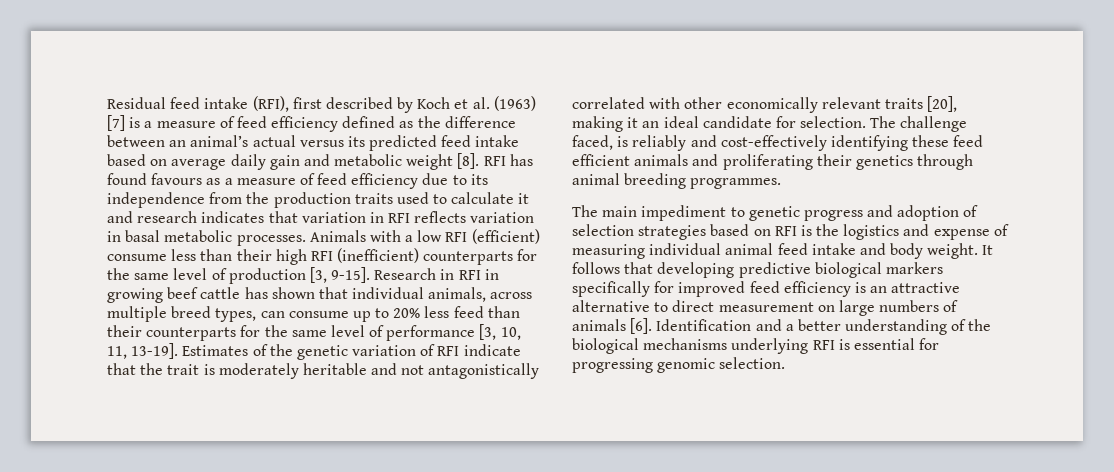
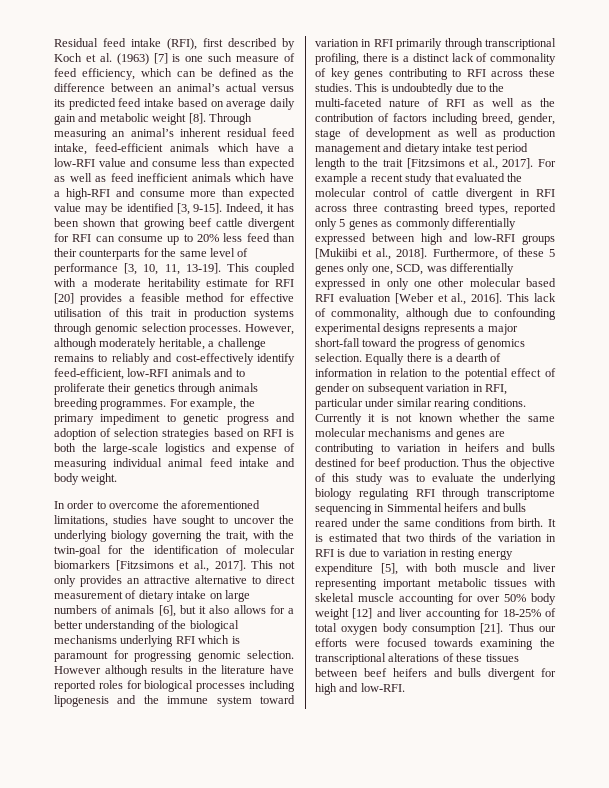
- Residual feed intake (RFI), first described by Koch et al. (1963) [7] is a measure of feed efficiency defined as the difference between an animal’s actual versus its predicted feed intake based on average daily gain and metabolic weight [8].
+ Residual feed intake (RFI), first described by Koch et al. (1963) [7] is one such measure of feed efficiency, which can be defined as the difference between an animal’s actual versus its predicted feed intake based on average daily gain and metabolic weight [8].
- RFI has found favours as a measure of feed efficiency due to its independence from the production traits used to calculate it and research indicates that variation in RFI reflects variation in basal metabolic processes. Animals with a low RFI (efficient) consume less than their high RFI (inefficient) counterparts for the same level of production [3, 9-15]. Research in RFI in growing beef cattle has shown that individual animals, across multiple breed types, can consume up to 20% less feed than their counterparts for the same level of performance [3, 10, 11, 13-19].
+ Through measuring an animal’s inherent residual feed intake, feed-efficient animals which have a low-RFI value and consume less than expected as well as feed inefficient animals which have a high-RFI and consume more than expected value may be identified [3, 9-15]. Indeed, it has been shown that growing beef cattle divergent for RFI can consume up to 20% less feed than their counterparts for the same level of performance [3, 10, 11, 13-19].
- Estimates of the genetic variation of RFI indicate that the trait is moderately heritable and not antagonistically correlated with other economically relevant traits [20], making it an ideal candidate for selection. The challenge faced, is reliably and cost-effectively identifying these feed efficient animals and proliferating their genetics through animal breeding programmes.
- The main impediment to genetic progress and adoption of selection strategies based on RFI is the logistics and expense of measuring individual animal feed intake and body weight. It follows that developing predictive biological markers specifically for improved feed efficiency is an attractive alternative to direct measurement on large numbers of animals [6]. Identification and a better understanding of the biological mechanisms underlying RFI is essential for progressing genomic selection.
+ This coupled with a moderate heritability estimate for RFI [20] provides a feasible method for effective utilisation of this trait in production systems through genomic selection processes. However, although moderately heritable, a challenge remains to reliably and cost-effectively identify feed-efficient, low-RFI animals and to proliferate their genetics through animals breeding programmes. For example, the primary impediment to genetic progress and adoption of selection strategies based on RFI is both the large-scale logistics and expense of measuring individual animal feed intake and body weight.
+ In order to overcome the aforementioned limitations, studies have sought to uncover the underlying biology governing the trait, with the twin-goal for the identification of molecular biomarkers [Fitzsimons et al., 2017]. This not only provides an attractive alternative to direct measurement of dietary intake on large numbers of animals [6], but it also allows for a better understanding of the biological mechanisms underlying RFI which is paramount for progressing genomic selection.
+ However although results in the literature have reported roles for biological processes including lipogenesis and the immune system toward variation in RFI primarily through transcriptional profiling, there is a distinct lack of commonality of key genes contributing to RFI across these studies. This is undoubtedly due to the multi-faceted nature of RFI as well as the contribution of factors including breed, gender, stage of development as well as production management and dietary intake test period length to the trait [Fitzsimons et al., 2017]. For example a recent study that evaluated the molecular control of cattle divergent in RFI across three contrasting breed types, reported only 5 genes as commonly differentially expressed between high and low-RFI groups [Mukiibi et al., 2018]. Furthermore, of these 5 genes only one, SCD, was differentially expressed in only one other molecular based RFI evaluation [Weber et al., 2016]. This lack of commonality, although due to confounding experimental designs represents a major short-fall toward the progress of genomics selection. Equally there is a dearth of information in relation to the potential effect of gender on subsequent variation in RFI, particular under similar rearing conditions. Currently it is not known whether the same molecular mechanisms and genes are contributing to variation in heifers and bulls destined for beef production. Thus the objective of this study was to evaluate the underlying biology regulating RFI through transcriptome sequencing in Simmental heifers and bulls reared under the same conditions from birth. It is estimated that two thirds of the variation in RFI is due to variation in resting energy expenditure [5], with both muscle and liver representing important metabolic tissues with skeletal muscle accounting for over 50% body weight [12] and liver accounting for 18-25% of total oxygen body consumption [21]. Thus our efforts were focused towards examining the transcriptional alterations of these tissues between beef heifers and bulls divergent for high and low-RFI.

